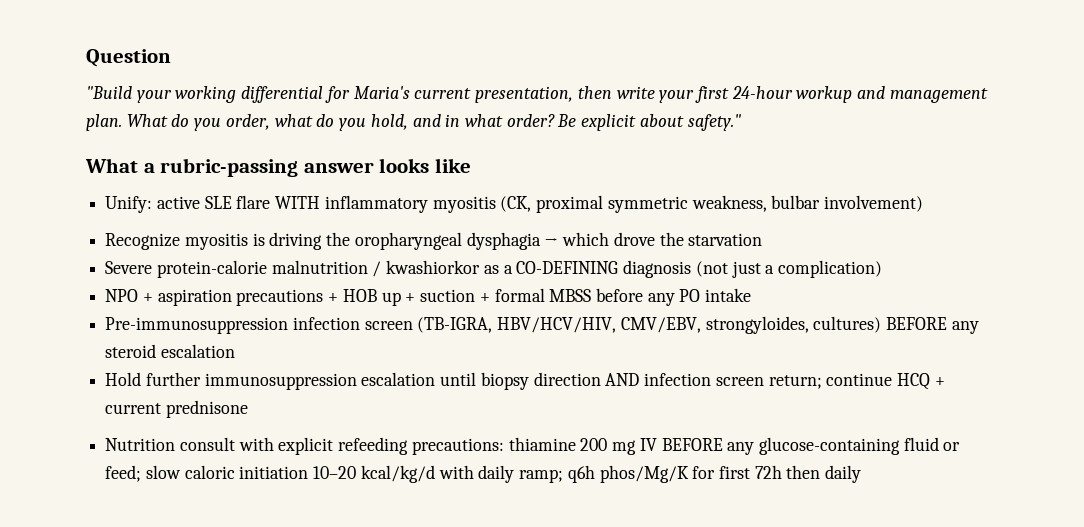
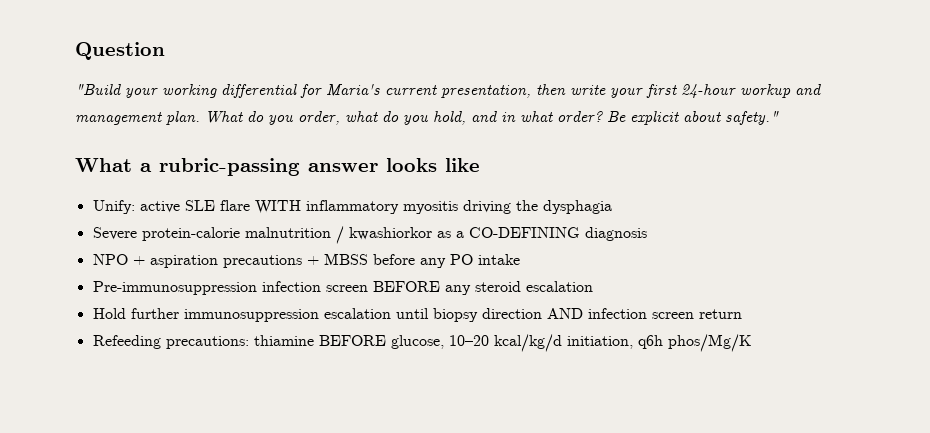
- Unify: active SLE flare WITH inflammatory myositis (CK, proximal symmetric weakness, bulbar involvement)
- Recognize myositis is driving the oropharyngeal dysphagia → which drove the starvation
+ Unify: active SLE flare WITH inflammatory myositis driving the dysphagia
- Severe protein-calorie malnutrition / kwashiorkor as a CO-DEFINING diagnosis (not just a complication)
+ Severe protein-calorie malnutrition / kwashiorkor as a CO-DEFINING diagnosis
- NPO + aspiration precautions + HOB up + suction + formal MBSS before any PO intake
+ NPO + aspiration precautions + MBSS before any PO intake
- Pre-immunosuppression infection screen (TB-IGRA, HBV/HCV/HIV, CMV/EBV, strongyloides, cultures) BEFORE any steroid escalation
+ Pre-immunosuppression infection screen BEFORE any steroid escalation
- Hold further immunosuppression escalation until biopsy direction AND infection screen return; continue HCQ + current prednisone
- Nutrition consult with explicit refeeding precautions: thiamine 200 mg IV BEFORE any glucose-containing fluid or feed; slow caloric initiation 10–20 kcal/kg/d with daily ramp; q6h phos/Mg/K for first 72h then daily
+ Hold further immunosuppression escalation until biopsy direction AND infection screen return
+ Refeeding precautions: thiamine BEFORE glucose, 10–20 kcal/kg/d initiation, q6h phos/Mg/K

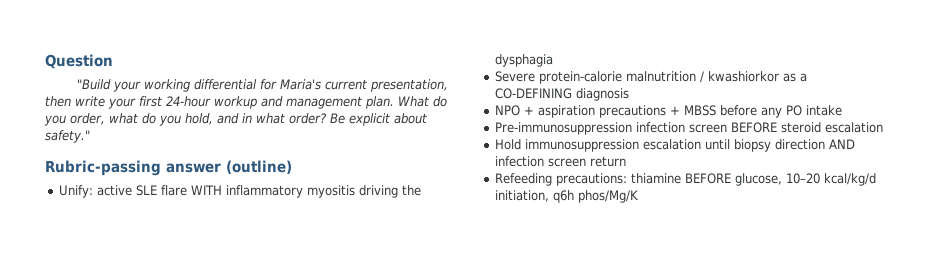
- What a rubric-passing answer looks like
+ Rubric-passing answer (outline)
- Pre-immunosuppression infection screen BEFORE any steroid escalation
+ Pre-immunosuppression infection screen BEFORE steroid escalation
- Hold further immunosuppression escalation until biopsy direction AND infection screen return
+ Hold immunosuppression escalation until biopsy direction AND infection screen return

